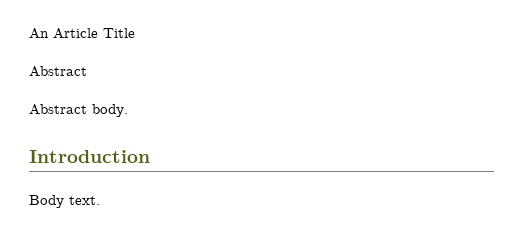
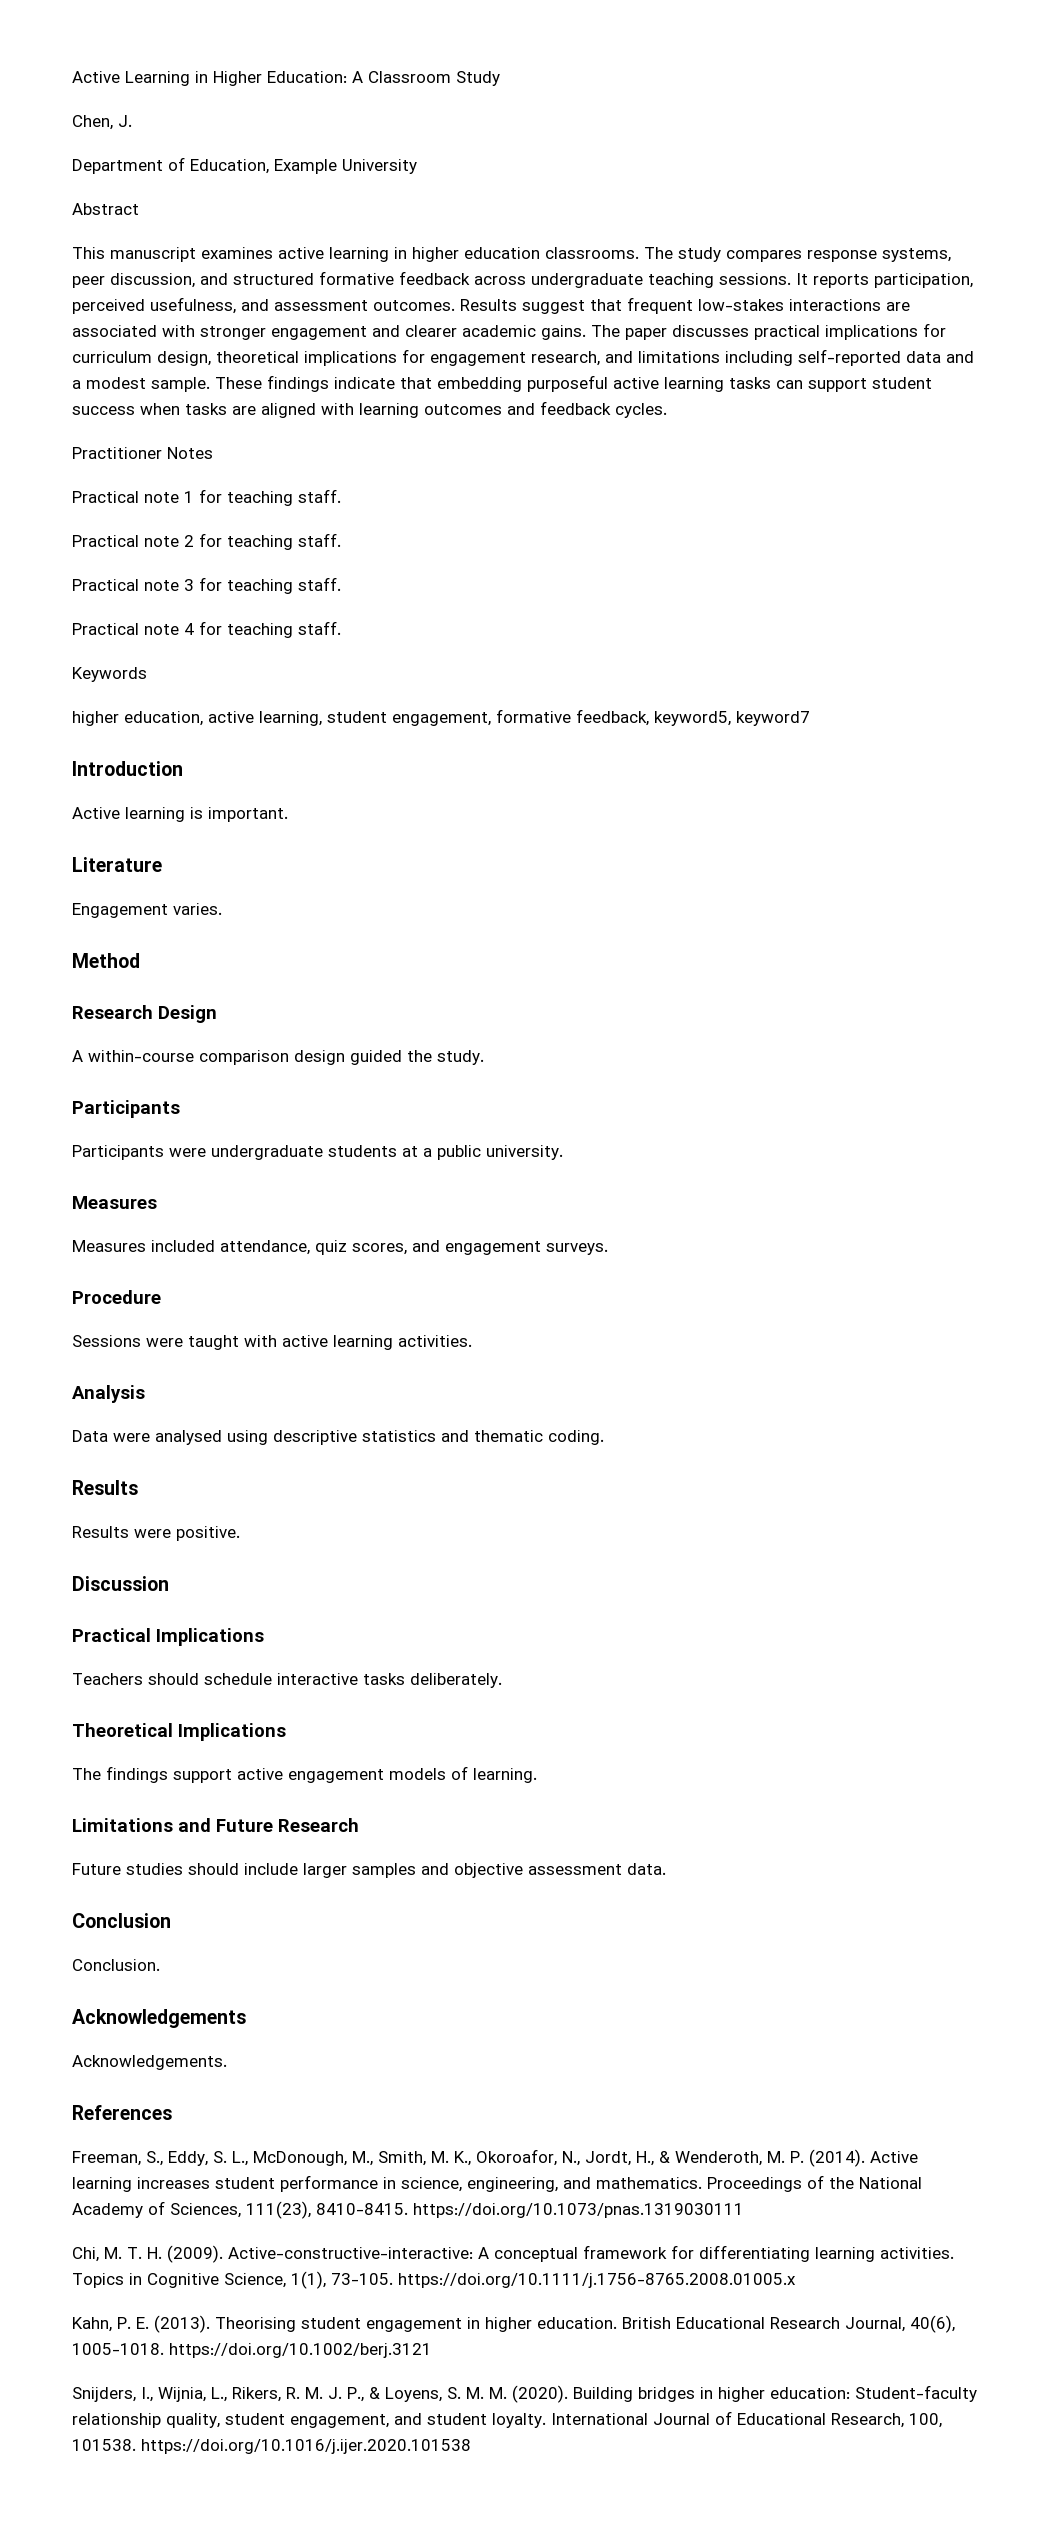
- An Article Title
+ Active Learning in Higher Education: A Classroom Study
+ Chen, J.
+ Department of Education, Example University
  Abstract
- Abstract body.
+ This manuscript examines active learning in higher education classrooms. The study compares response systems, peer discussion, and structured formative feedback across undergraduate teaching sessions. It reports participation, perceived usefulness, and assessment outcomes. Results suggest that frequent low-stakes interactions are associated with stronger engagement and clearer academic gains. The paper discusses practical implications for curriculum design, theoretical implications for engagement research, and limitations including self-reported data and a modest sample. These findings indicate that embedding purposeful active learning tasks can support student success when tasks are aligned with learning outcomes and feedback cycles.
+ Practitioner Notes
+ Practical note 1 for teaching staff.
+ Practical note 2 for teaching staff.
+ Practical note 3 for teaching staff.
+ Practical note 4 for teaching staff.
+ Keywords
+ higher education, active learning, student engagement, formative feedback, keyword5, keyword7
  Introduction
- Body text.
+ Active learning is important.
+ Literature
+ Engagement varies.
+ Method
+ Research Design
+ A within-course comparison design guided the study.
+ Participants
+ Participants were undergraduate students at a public university.
+ Measures
+ Measures included attendance, quiz scores, and engagement surveys.
+ Procedure
+ Sessions were taught with active learning activities.
+ Analysis
+ Data were analysed using descriptive statistics and thematic coding.
+ Results
+ Results were positive.
+ Discussion
+ Practical Implications
+ Teachers should schedule interactive tasks deliberately.
+ Theoretical Implications
+ The findings support active engagement models of learning.
+ Limitations and Future Research
+ Future studies should include larger samples and objective assessment data.
+ Conclusion
+ Conclusion.
+ Acknowledgements
+ Acknowledgements.
+ References
+ Freeman, S., Eddy, S. L., McDonough, M., Smith, M. K., Okoroafor, N., Jordt, H., & Wenderoth, M. P. (2014). Active learning increases student performance in science, engineering, and mathematics. Proceedings of the National Academy of Sciences, 111(23), 8410-8415. https://doi.org/10.1073/pnas.1319030111
+ Chi, M. T. H. (2009). Active-constructive-interactive: A conceptual framework for differentiating learning activities. Topics in Cognitive Science, 1(1), 73-105. https://doi.org/10.1111/j.1756-8765.2008.01005.x
+ Kahn, P. E. (2013). Theorising student engagement in higher education. British Educational Research Journal, 40(6), 1005-1018. https://doi.org/10.1002/berj.3121
+ Snijders, I., Wijnia, L., Rikers, R. M. J. P., & Loyens, S. M. M. (2020). Building bridges in higher education: Student-faculty relationship quality, student engagement, and student loyalty. International Journal of Educational Research, 100, 101538. https://doi.org/10.1016/j.ijer.2020.101538

